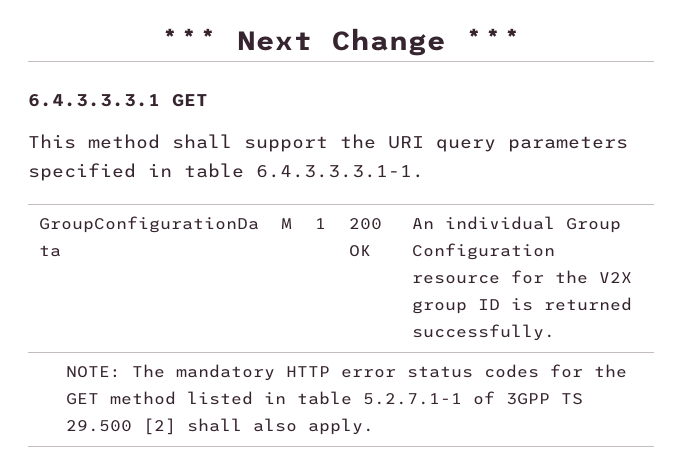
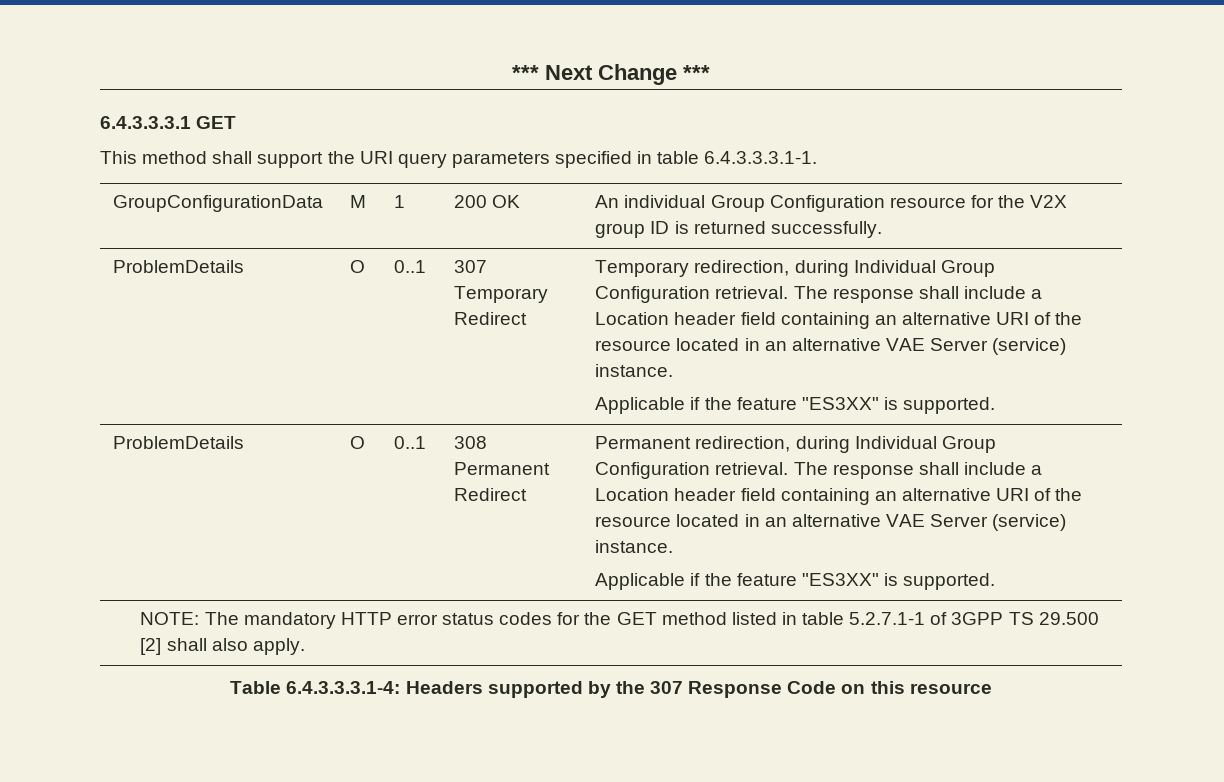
+ ProblemDetails | O | 0..1 | 307 Temporary Redirect | Temporary redirection, during Individual Group Configuration retrieval. The response shall include a Location header field containing an alternative URI of the resource located in an alternative VAE Server (service) instance.
+ Applicable if the feature "ES3XX" is supported.
+ ProblemDetails | O | 0..1 | 308 Permanent Redirect | Permanent redirection, during Individual Group Configuration retrieval. The response shall include a Location header field containing an alternative URI of the resource located in an alternative VAE Server (service) instance.
+ Applicable if the feature "ES3XX" is supported.
+ Table 6.4.3.3.3.1-4: Headers supported by the 307 Response Code on this resource

